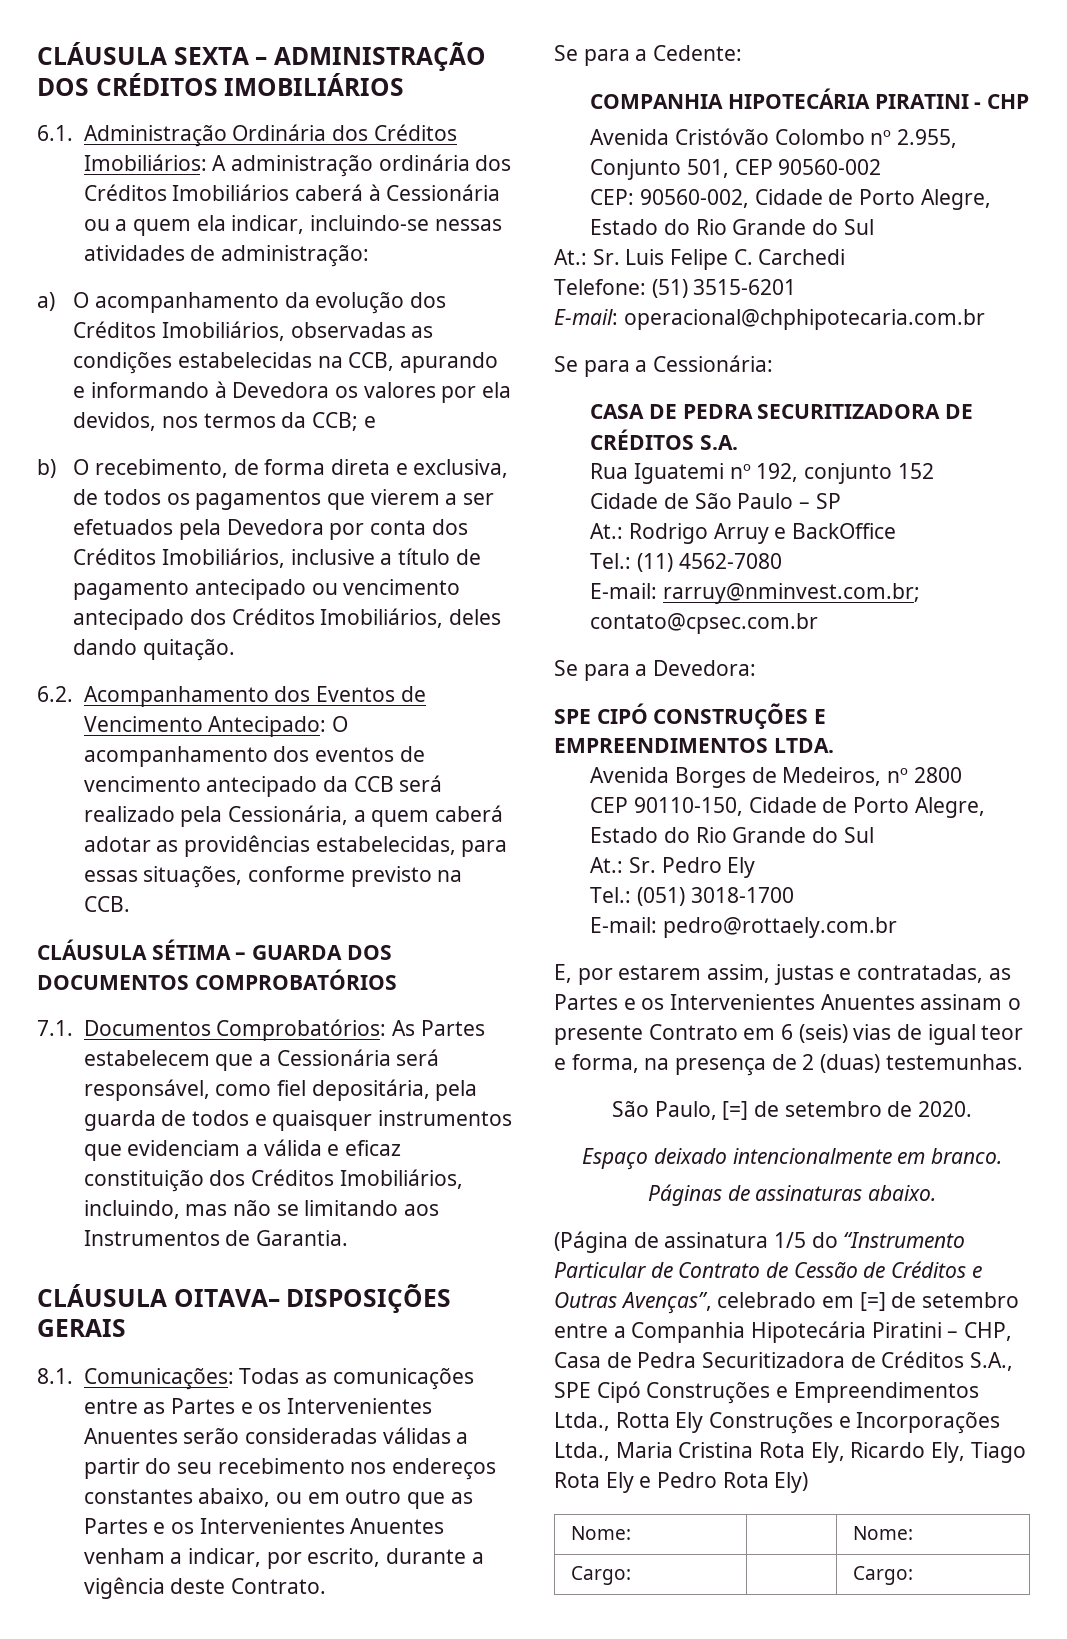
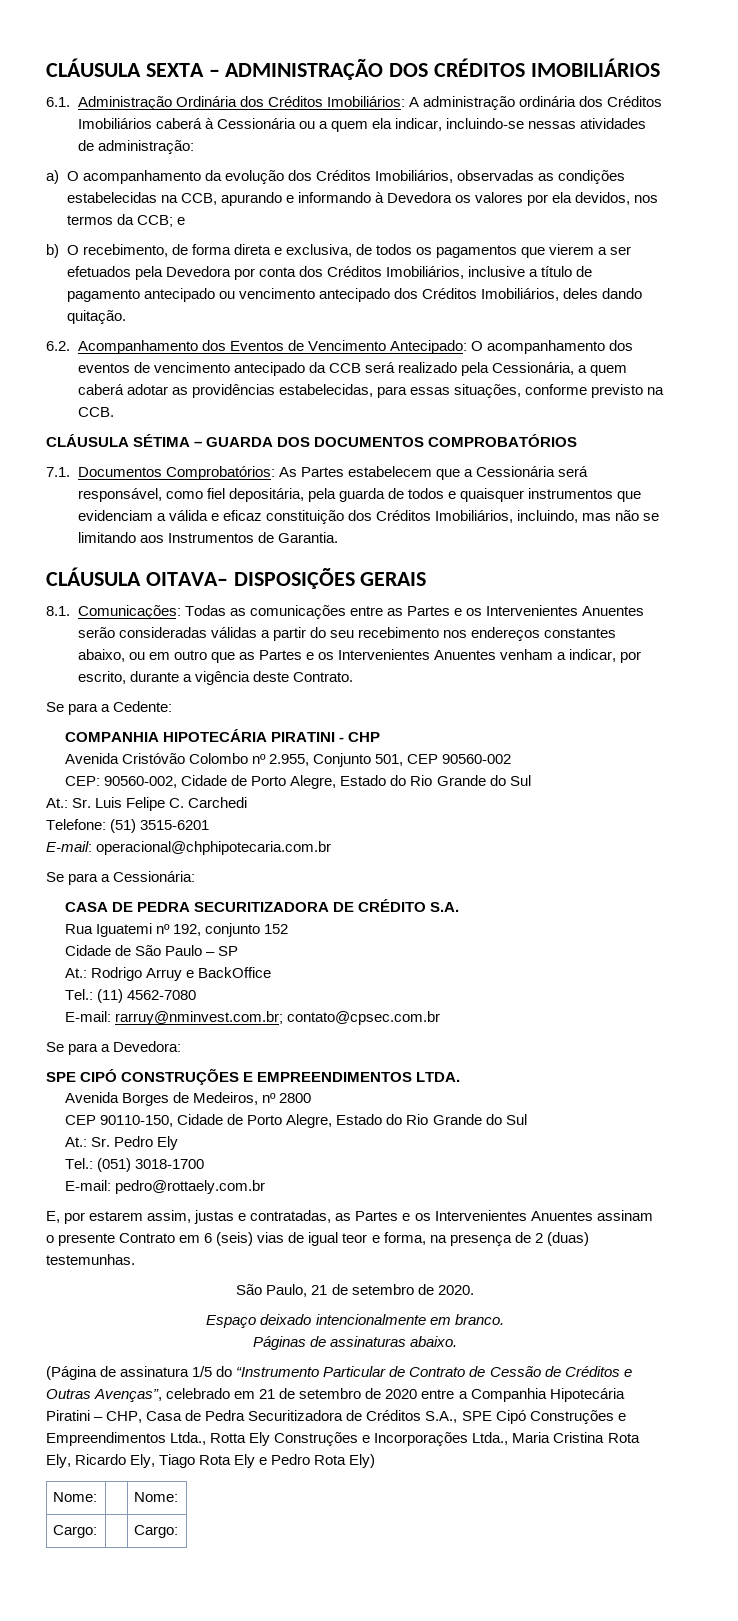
- CASA DE PEDRA SECURITIZADORA DE CRÉDITOS S.A.
+ CASA DE PEDRA SECURITIZADORA DE CRÉDITO S.A.
- São Paulo, [=] de setembro de 2020.
+ São Paulo, 21 de setembro de 2020.
- (Página de assinatura 1/5 do “Instrumento Particular de Contrato de Cessão de Créditos e Outras Avenças”, celebrado em [=] de setembro entre a Companhia Hipotecária Piratini – CHP, Casa de Pedra Securitizadora de Créditos S.A., SPE Cipó Construções e Empreendimentos Ltda., Rotta Ely Construções e Incorporações Ltda., Maria Cristina Rota Ely, Ricardo Ely, Tiago Rota Ely e Pedro Rota Ely)
+ (Página de assinatura 1/5 do “Instrumento Particular de Contrato de Cessão de Créditos e Outras Avenças”, celebrado em 21 de setembro de 2020 entre a Companhia Hipotecária Piratini – CHP, Casa de Pedra Securitizadora de Créditos S.A., SPE Cipó Construções e Empreendimentos Ltda., Rotta Ely Construções e Incorporações Ltda., Maria Cristina Rota Ely, Ricardo Ely, Tiago Rota Ely e Pedro Rota Ely)

